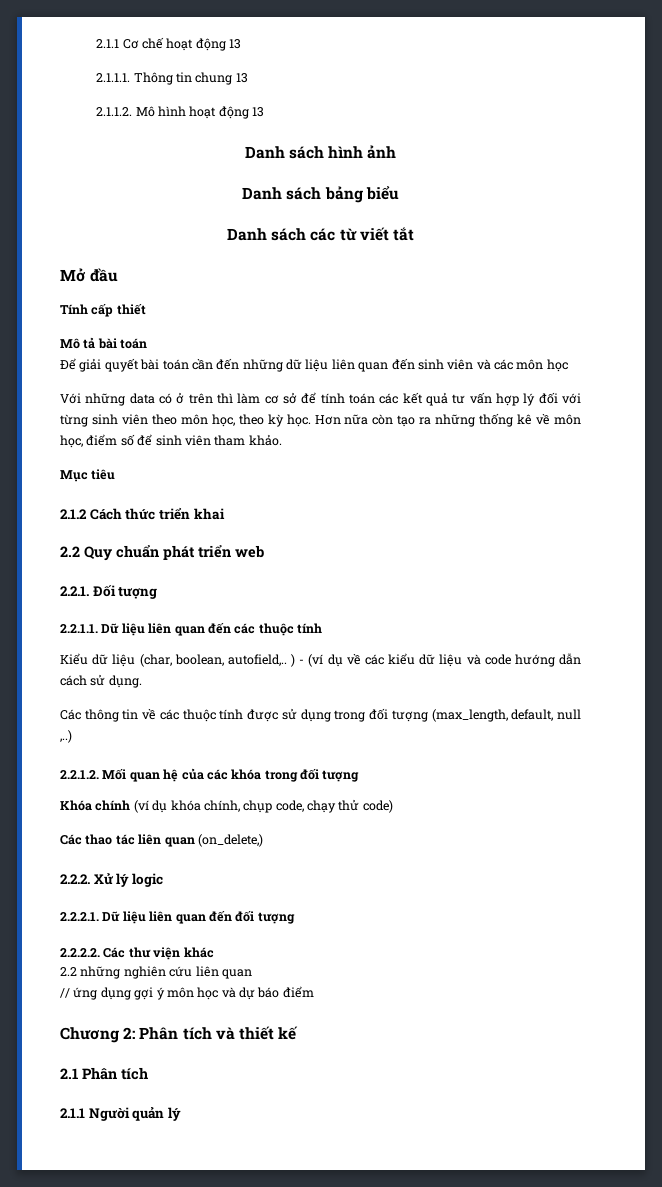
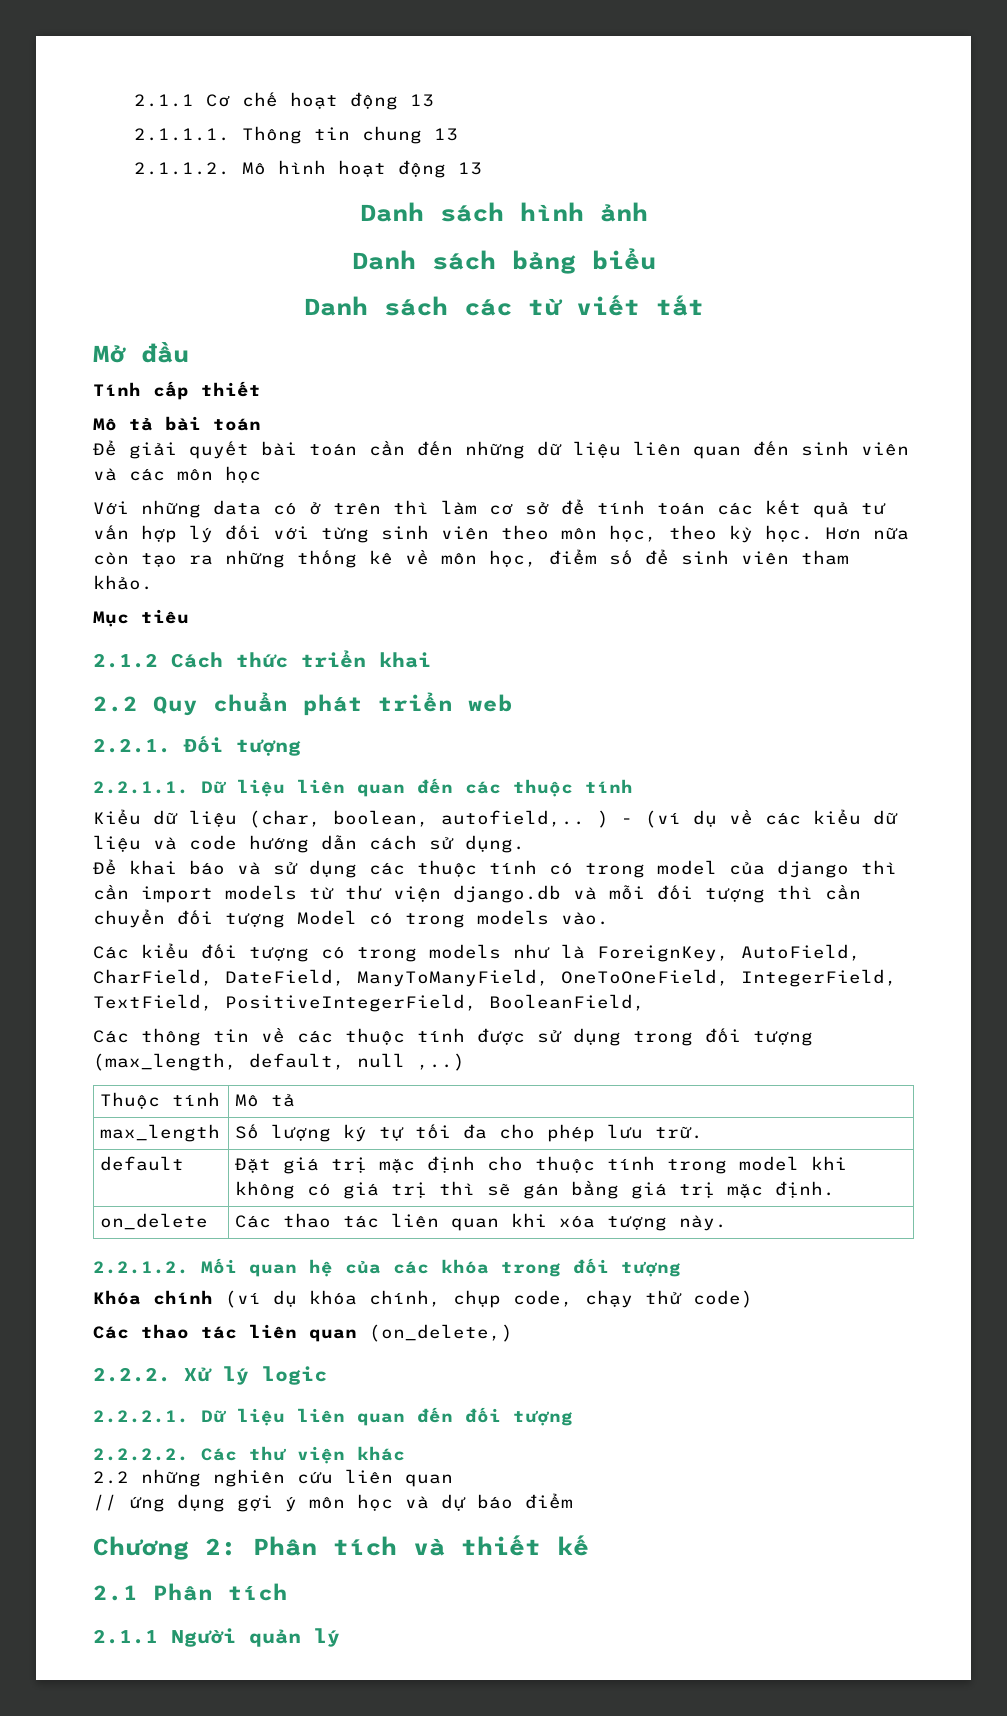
+ Để khai báo và sử dụng các thuộc tính có trong model của django thì cần import models từ thư viện django.db và mỗi đối tượng thì cần chuyển đối tượng Model có trong models vào.
+ Các kiểu đối tượng có trong models như là ForeignKey, AutoField, CharField, DateField, ManyToManyField, OneToOneField, IntegerField, TextField, PositiveIntegerField, BooleanField,
+ Thuộc tính | Mô tả
+ max_length | Số lượng ký tự tối đa cho phép lưu trữ.
+ default | Đặt giá trị mặc định cho thuộc tính trong model khi không có giá trị thì sẽ gán bằng giá trị mặc định.
+ on_delete | Các thao tác liên quan khi xóa tượng này.

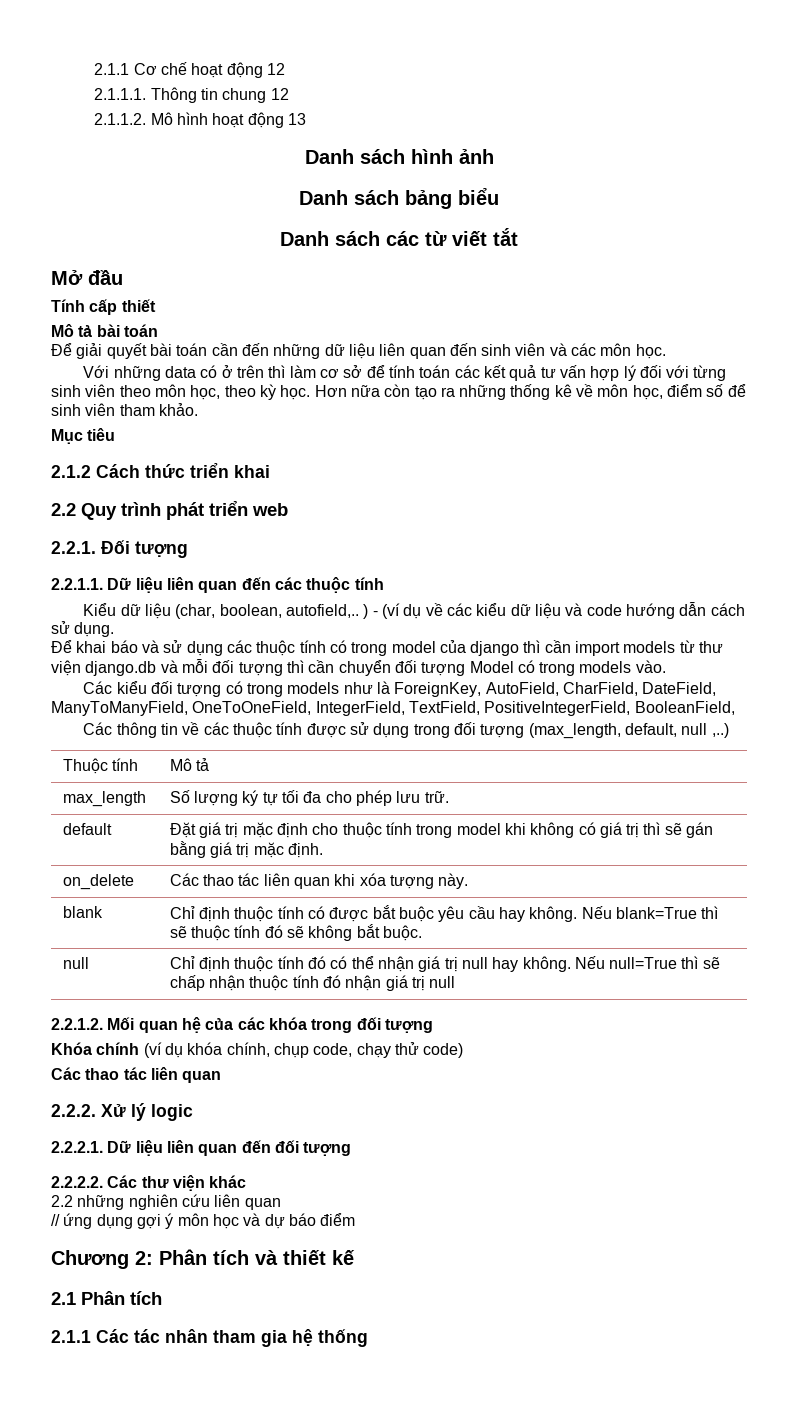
- 2.1.1 Cơ chế hoạt động 13
+ 2.1.1 Cơ chế hoạt động 12
- 2.1.1.1. Thông tin chung 13
+ 2.1.1.1. Thông tin chung 12
- Để giải quyết bài toán cần đến những dữ liệu liên quan đến sinh viên và các môn học
+ Để giải quyết bài toán cần đến những dữ liệu liên quan đến sinh viên và các môn học.
- 2.2 Quy chuẩn phát triển web
+ 2.2 Quy trình phát triển web
+ blank | Chỉ định thuộc tính có được bắt buộc yêu cầu hay không. Nếu blank=True thì sẽ thuộc tính đó sẽ không bắt buộc.
+ null | Chỉ định thuộc tính đó có thể nhận giá trị null hay không. Nếu null=True thì sẽ chấp nhận thuộc tính đó nhận giá trị null
  Khóa chính (ví dụ khóa chính, chụp code, chạy thử code)
- Các thao tác liên quan (on_delete,)
+ Các thao tác liên quan
- 2.1.1 Người quản lý
+ 2.1.1 Các tác nhân tham gia hệ thống

